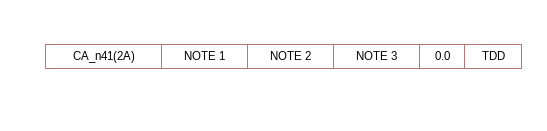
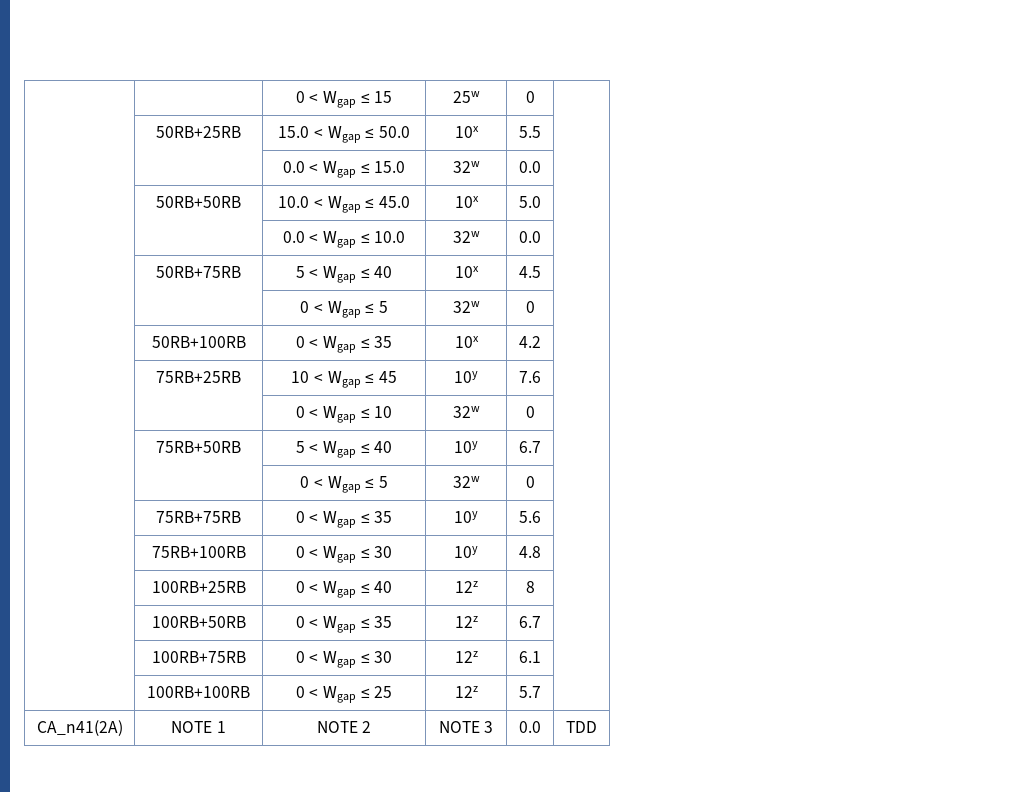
+ | | 0 < Wgap ≤ 15 | 25w | 0 |
+ | 50RB+25RB | 15.0 < Wgap ≤ 50.0 | 10x | 5.5 |
+ | | 0.0 < Wgap ≤ 15.0 | 32w | 0.0 |
+ | 50RB+50RB | 10.0 < Wgap ≤ 45.0 | 10x | 5.0 |
+ | | 0.0 < Wgap ≤ 10.0 | 32w | 0.0 |
+ | 50RB+75RB | 5 < Wgap ≤ 40 | 10x | 4.5 |
+ | | 0 < Wgap ≤ 5 | 32w | 0 |
+ | 50RB+100RB | 0 < Wgap ≤ 35 | 10x | 4.2 |
+ | 75RB+25RB | 10 < Wgap ≤ 45 | 10y | 7.6 |
+ | | 0 < Wgap ≤ 10 | 32w | 0 |
+ | 75RB+50RB | 5 < Wgap ≤ 40 | 10y | 6.7 |
+ | | 0 < Wgap ≤ 5 | 32w | 0 |
+ | 75RB+75RB | 0 < Wgap ≤ 35 | 10y | 5.6 |
+ | 75RB+100RB | 0 < Wgap ≤ 30 | 10y | 4.8 |
+ | 100RB+25RB | 0 < Wgap ≤ 40 | 12z | 8 |
+ | 100RB+50RB | 0 < Wgap ≤ 35 | 12z | 6.7 |
+ | 100RB+75RB | 0 < Wgap ≤ 30 | 12z | 6.1 |
+ | 100RB+100RB | 0 < Wgap ≤ 25 | 12z | 5.7 |

